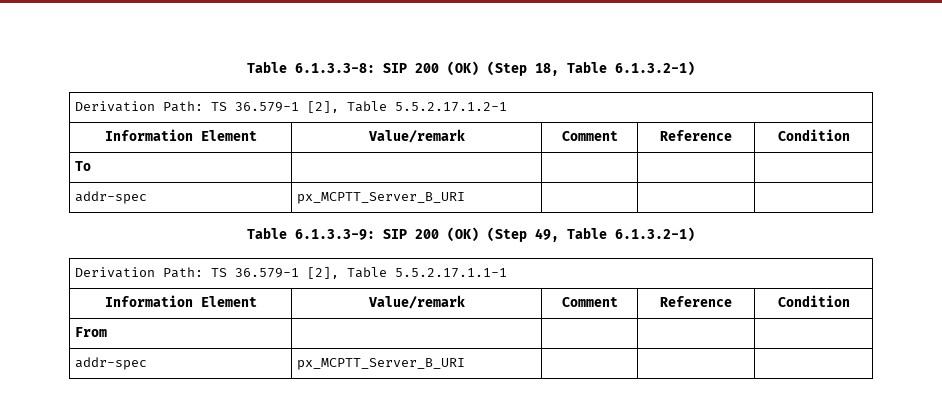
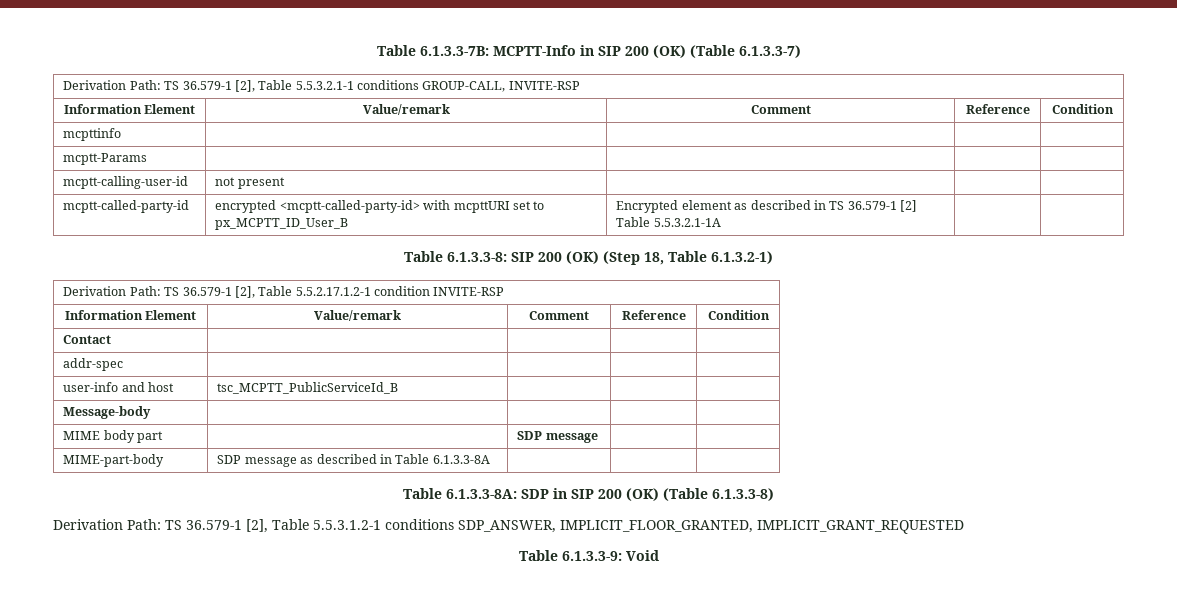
+ Table 6.1.3.3-7B: MCPTT-Info in SIP 200 (OK) (Table 6.1.3.3-7)
+ Derivation Path: TS 36.579-1 [2], Table 5.5.3.2.1-1 conditions GROUP-CALL, INVITE-RSP
+ Information Element | Value/remark | Comment | Reference | Condition
+ mcpttinfo | | | |
+ mcptt-Params | | | |
+ mcptt-calling-user-id | not present | | |
+ mcptt-called-party-id | encrypted <mcptt-called-party-id> with mcpttURI set to px_MCPTT_ID_User_B | Encrypted element as described in TS 36.579-1 [2] Table 5.5.3.2.1-1A | |
- Derivation Path: TS 36.579-1 [2], Table 5.5.2.17.1.2-1
+ Derivation Path: TS 36.579-1 [2], Table 5.5.2.17.1.2-1 condition INVITE-RSP
  Information Element | Value/remark | Comment | Reference | Condition
- To | | | |
- addr-spec | px_MCPTT_Server_B_URI | | |
- Table 6.1.3.3-9: SIP 200 (OK) (Step 49, Table 6.1.3.2-1)
- Derivation Path: TS 36.579-1 [2], Table 5.5.2.17.1.1-1
- Information Element | Value/remark | Comment | Reference | Condition
- From | | | |
- addr-spec | px_MCPTT_Server_B_URI | | |
+ Contact | | | |
+ addr-spec | | | |
+ user-info and host | tsc_MCPTT_PublicServiceId_B | | |
+ Message-body | | | |
+ MIME body part | | SDP message | |
+ MIME-part-body | SDP message as described in Table 6.1.3.3-8A | | |
+ Table 6.1.3.3-8A: SDP in SIP 200 (OK) (Table 6.1.3.3-8)
+ Derivation Path: TS 36.579-1 [2], Table 5.5.3.1.2-1 conditions SDP_ANSWER, IMPLICIT_FLOOR_GRANTED, IMPLICIT_GRANT_REQUESTED
+ Table 6.1.3.3-9: Void

